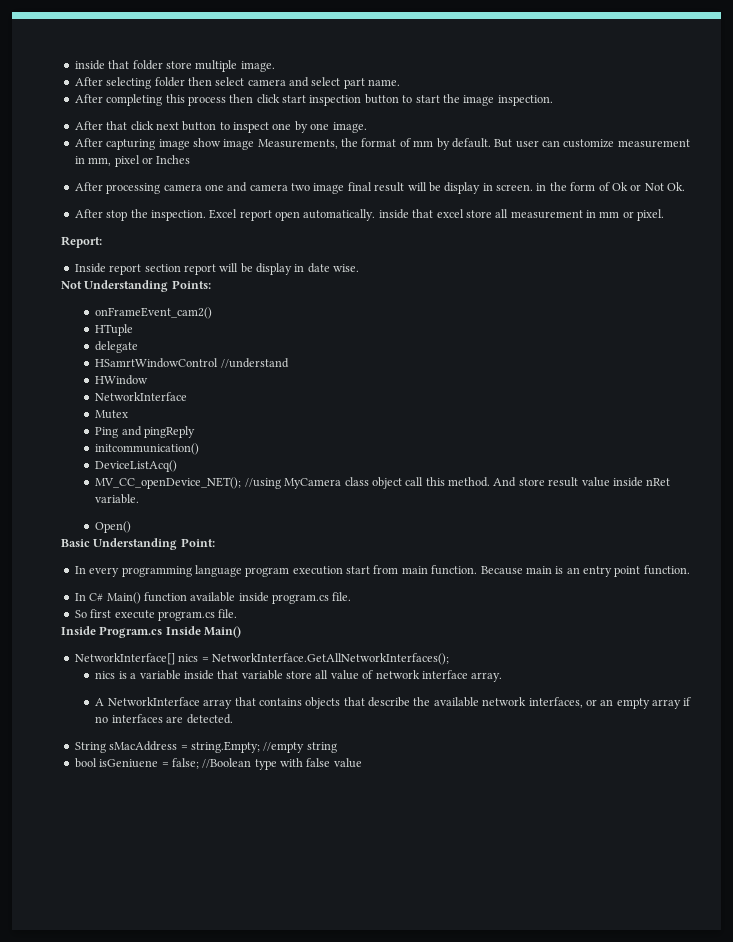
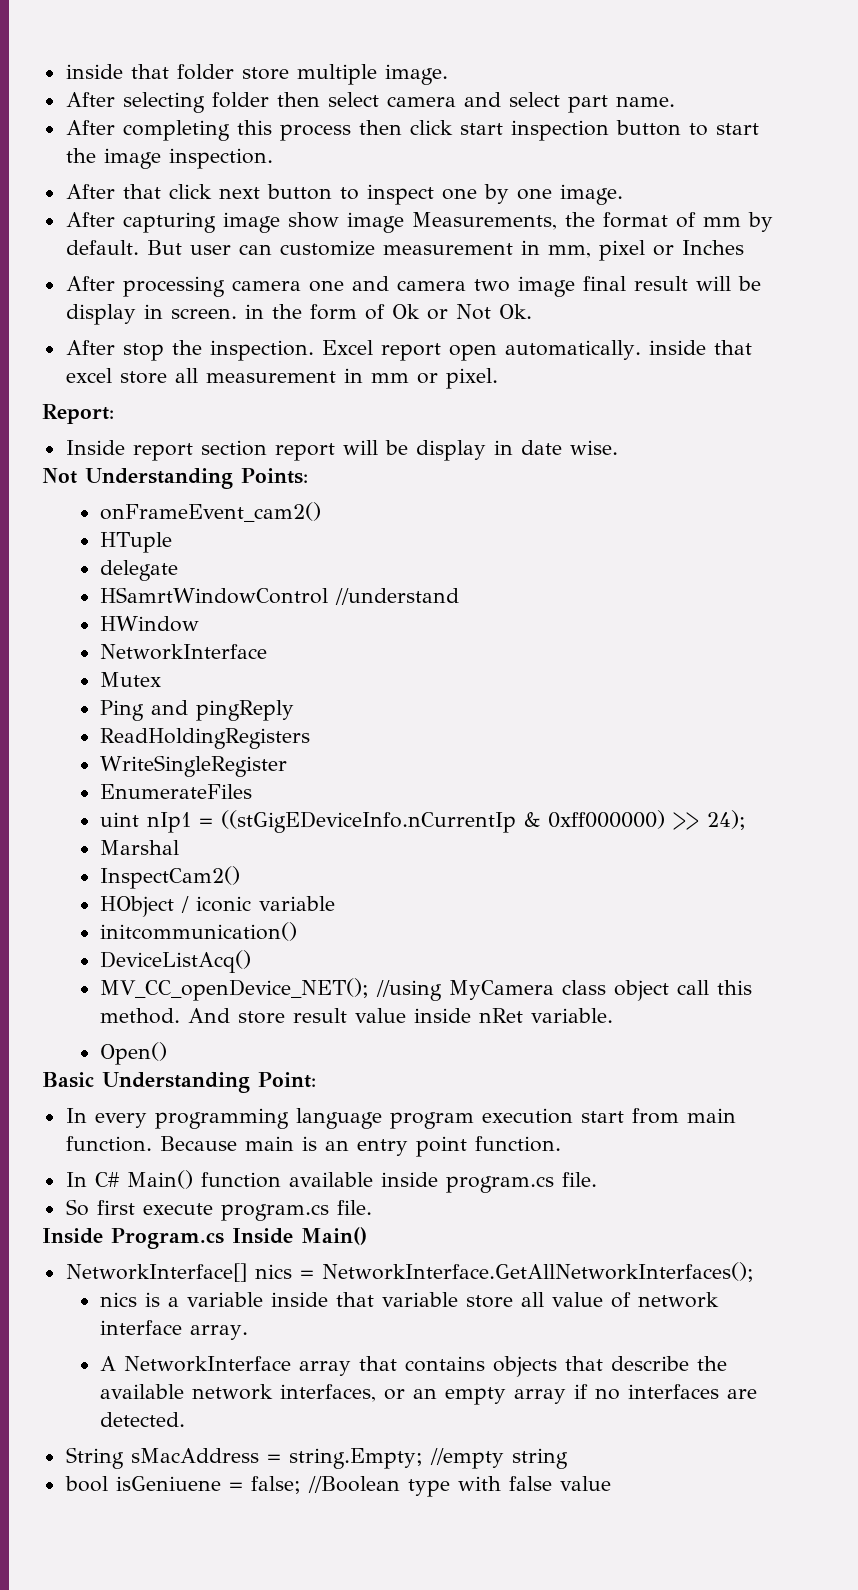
+ ReadHoldingRegisters
+ WriteSingleRegister
+ EnumerateFiles
+ uint nIp1 = ((stGigEDeviceInfo.nCurrentIp & 0xff000000) >> 24);
+ Marshal
+ InspectCam2()
+ HObject / iconic variable

